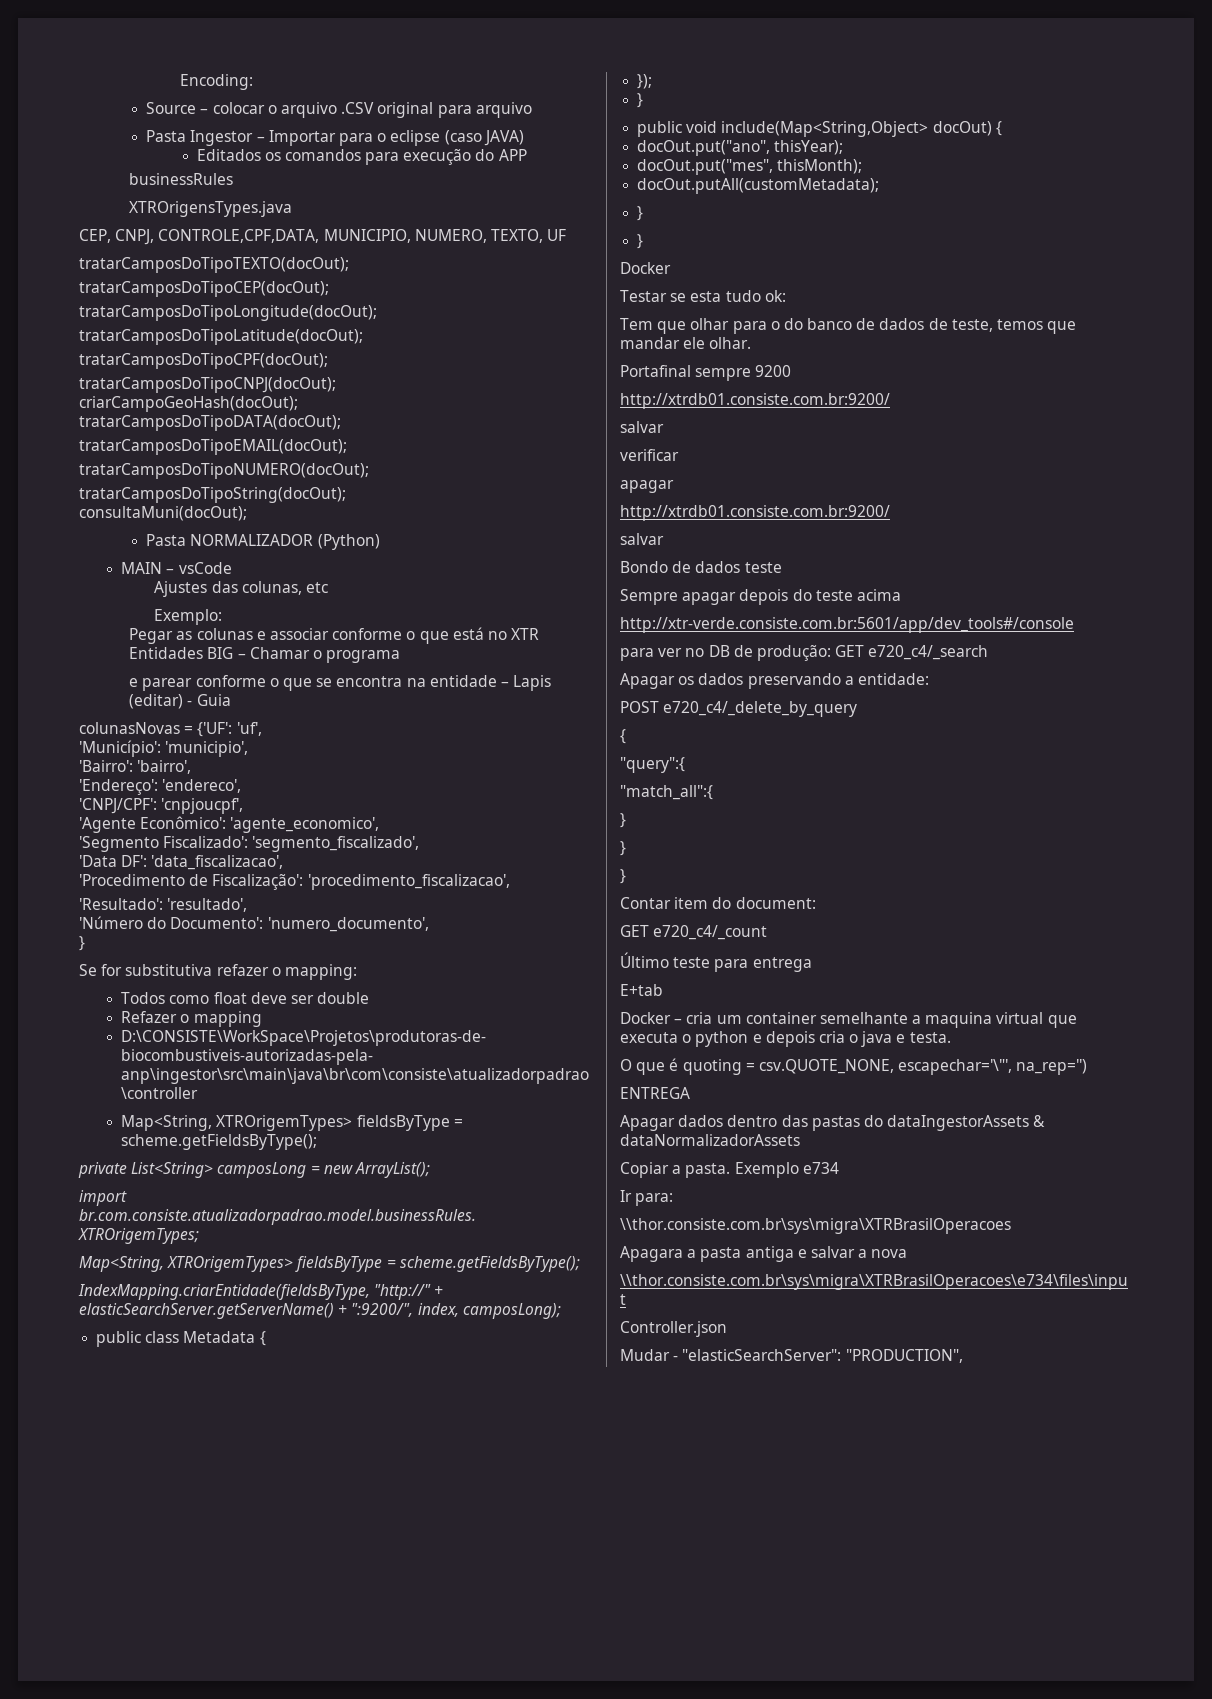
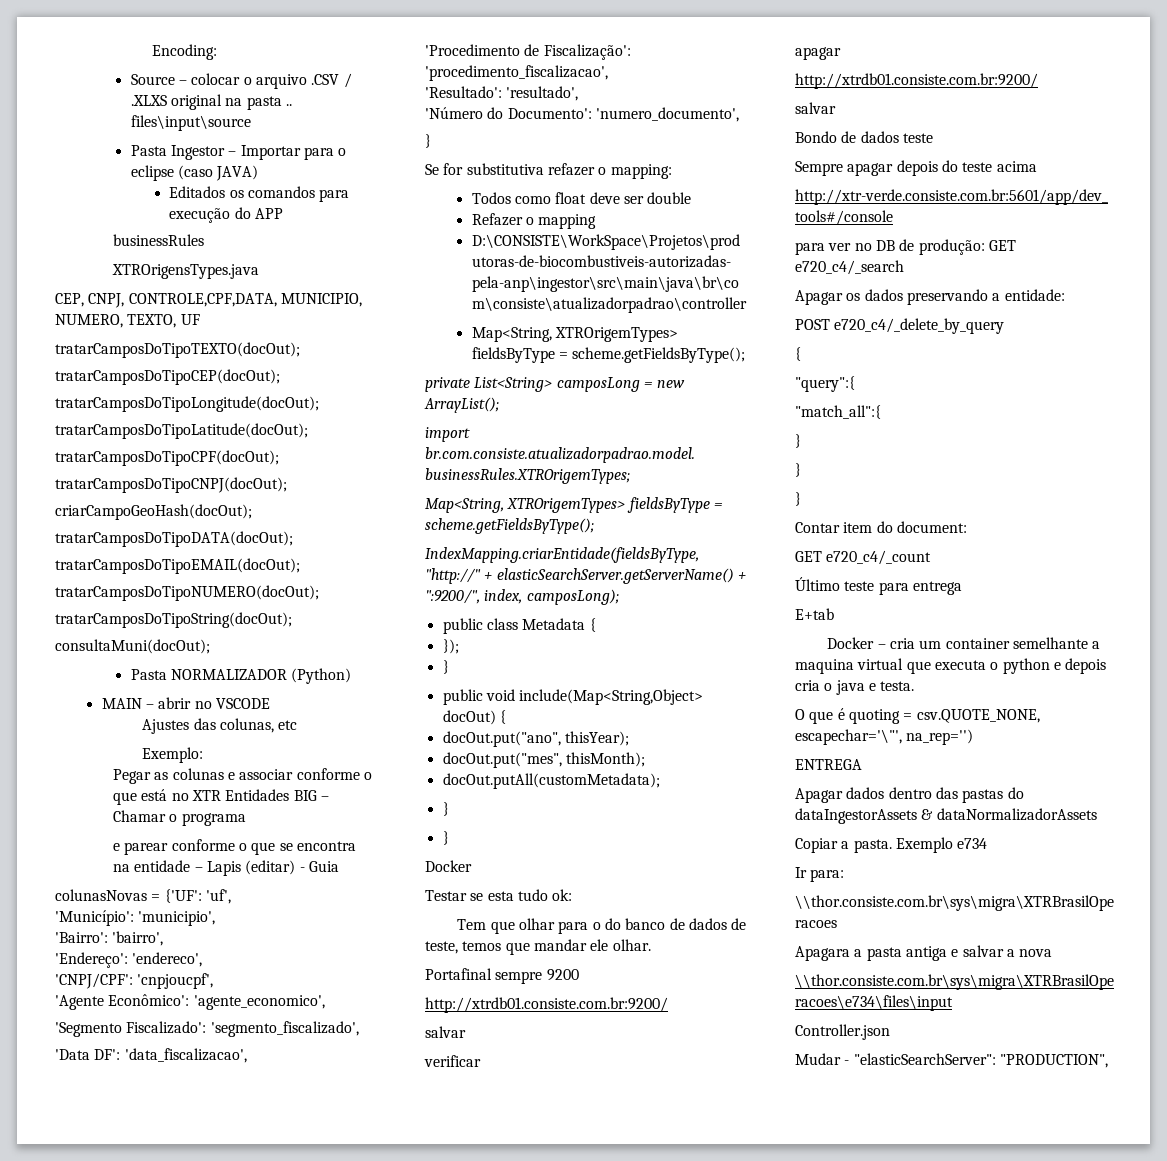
- Source – colocar o arquivo .CSV original para arquivo
+ Source – colocar o arquivo .CSV / .XLXS original na pasta .. files\input\source
- MAIN – vsCode
+ MAIN – abrir no VSCODE

